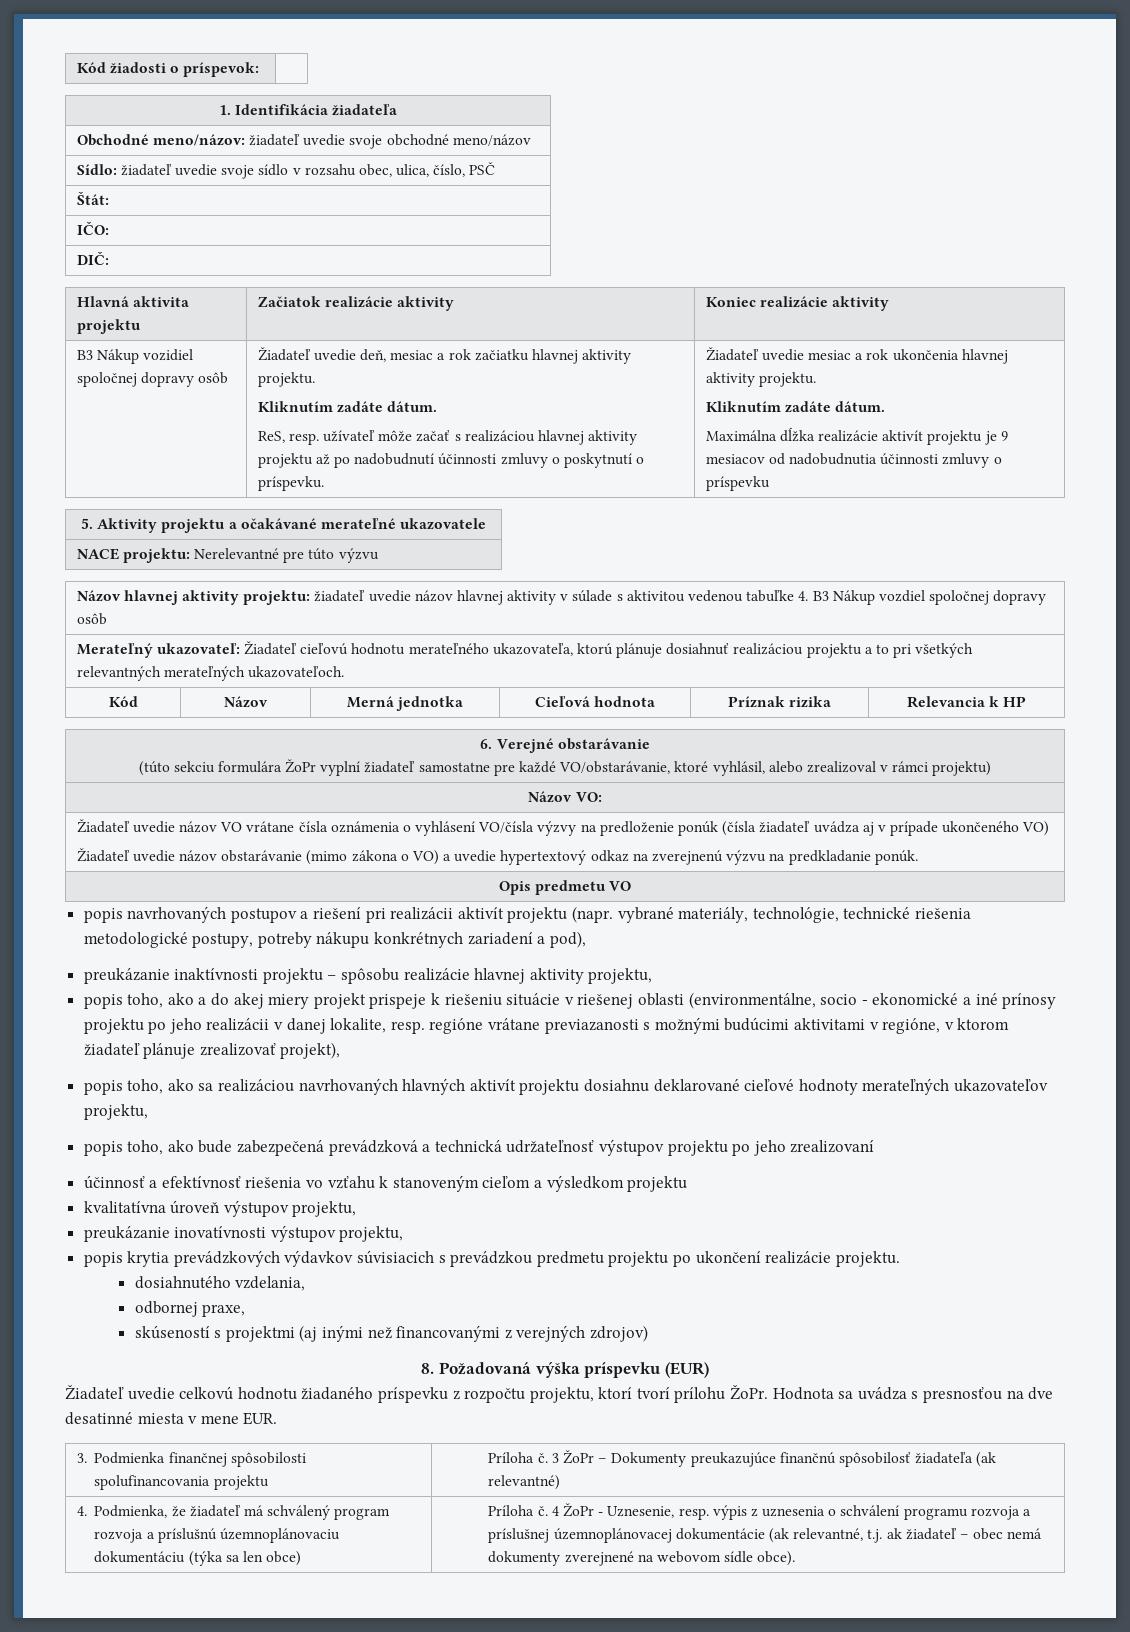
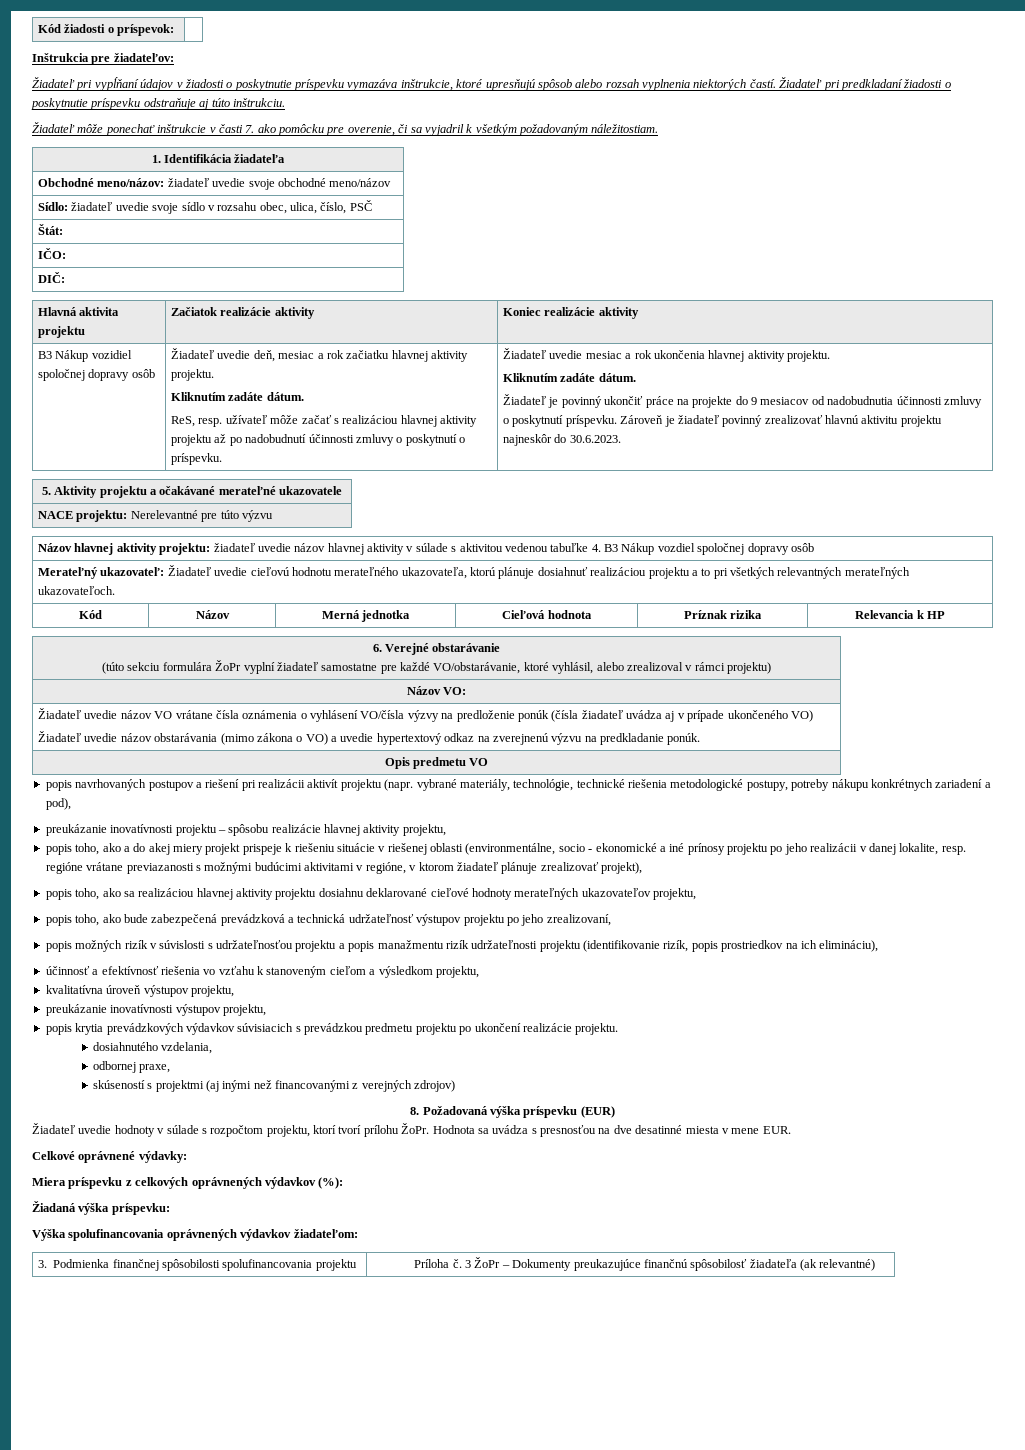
+ Inštrukcia pre žiadateľov:
+ Žiadateľ pri vypĺňaní údajov v žiadosti o poskytnutie príspevku vymazáva inštrukcie, ktoré upresňujú spôsob alebo rozsah vyplnenia niektorých častí. Žiadateľ pri predkladaní žiadosti o poskytnutie príspevku odstraňuje aj túto inštrukciu.
+ Žiadateľ môže ponechať inštrukcie v časti 7. ako pomôcku pre overenie, či sa vyjadril k všetkým požadovaným náležitostiam.
- Maximálna dĺžka realizácie aktivít projektu je 9 mesiacov od nadobudnutia účinnosti zmluvy o príspevku
+ Žiadateľ je povinný ukončiť práce na projekte do 9 mesiacov od nadobudnutia účinnosti zmluvy o poskytnutí príspevku. Zároveň je žiadateľ povinný zrealizovať hlavnú aktivitu projektu najneskôr do 30.6.2023.
- Merateľný ukazovateľ: Žiadateľ cieľovú hodnotu merateľného ukazovateľa, ktorú plánuje dosiahnuť realizáciou projektu a to pri všetkých relevantných merateľných ukazovateľoch.
+ Merateľný ukazovateľ: Žiadateľ uvedie cieľovú hodnotu merateľného ukazovateľa, ktorú plánuje dosiahnuť realizáciou projektu a to pri všetkých relevantných merateľných ukazovateľoch.
  Žiadateľ uvedie názov VO vrátane čísla oznámenia o vyhlásení VO/čísla výzvy na predloženie ponúk (čísla žiadateľ uvádza aj v prípade ukončeného VO)
- Žiadateľ uvedie názov obstarávanie (mimo zákona o VO) a uvedie hypertextový odkaz na zverejnenú výzvu na predkladanie ponúk.
+ Žiadateľ uvedie názov obstarávania (mimo zákona o VO) a uvedie hypertextový odkaz na zverejnenú výzvu na predkladanie ponúk.
- preukázanie inaktívnosti projektu – spôsobu realizácie hlavnej aktivity projektu,
+ preukázanie inovatívnosti projektu – spôsobu realizácie hlavnej aktivity projektu,
- popis toho, ako sa realizáciou navrhovaných hlavných aktivít projektu dosiahnu deklarované cieľové hodnoty merateľných ukazovateľov projektu,
+ popis toho, ako sa realizáciou hlavnej aktivity projektu dosiahnu deklarované cieľové hodnoty merateľných ukazovateľov projektu,
- popis toho, ako bude zabezpečená prevádzková a technická udržateľnosť výstupov projektu po jeho zrealizovaní
+ popis toho, ako bude zabezpečená prevádzková a technická udržateľnosť výstupov projektu po jeho zrealizovaní,
+ popis možných rizík v súvislosti s udržateľnosťou projektu a popis manažmentu rizík udržateľnosti projektu (identifikovanie rizík, popis prostriedkov na ich elimináciu),
- účinnosť a efektívnosť riešenia vo vzťahu k stanoveným cieľom a výsledkom projektu
+ účinnosť a efektívnosť riešenia vo vzťahu k stanoveným cieľom a výsledkom projektu,
- Žiadateľ uvedie celkovú hodnotu žiadaného príspevku z rozpočtu projektu, ktorí tvorí prílohu ŽoPr.
+ Žiadateľ uvedie hodnoty v súlade s rozpočtom projektu, ktorí tvorí prílohu ŽoPr.
+ Celkové oprávnené výdavky:
+ Miera príspevku z celkových oprávnených výdavkov (%):
+ Žiadaná výška príspevku:
+ Výška spolufinancovania oprávnených výdavkov žiadateľom:
- 4. Podmienka, že žiadateľ má schválený program rozvoja a príslušnú územnoplánovaciu dokumentáciu (týka sa len obce) | Príloha č. 4 ŽoPr - Uznesenie, resp. výpis z uznesenia o schválení programu rozvoja a príslušnej územnoplánovacej dokumentácie (ak relevantné, t.j. ak žiadateľ – obec nemá dokumenty zverejnené na webovom sídle obce).

